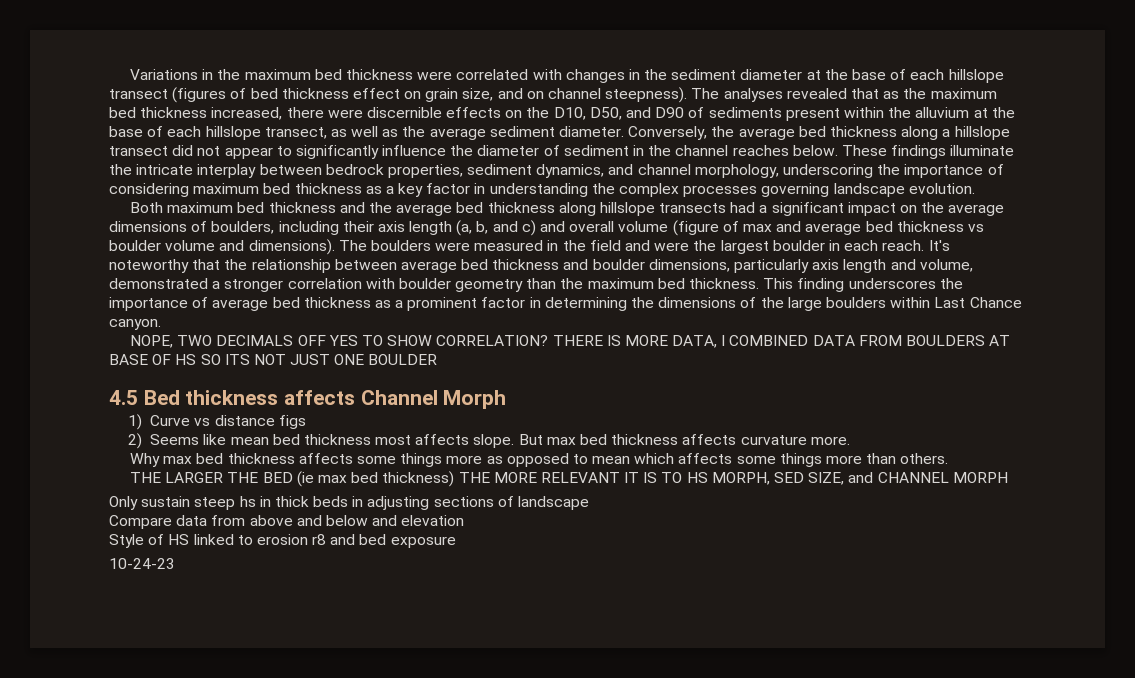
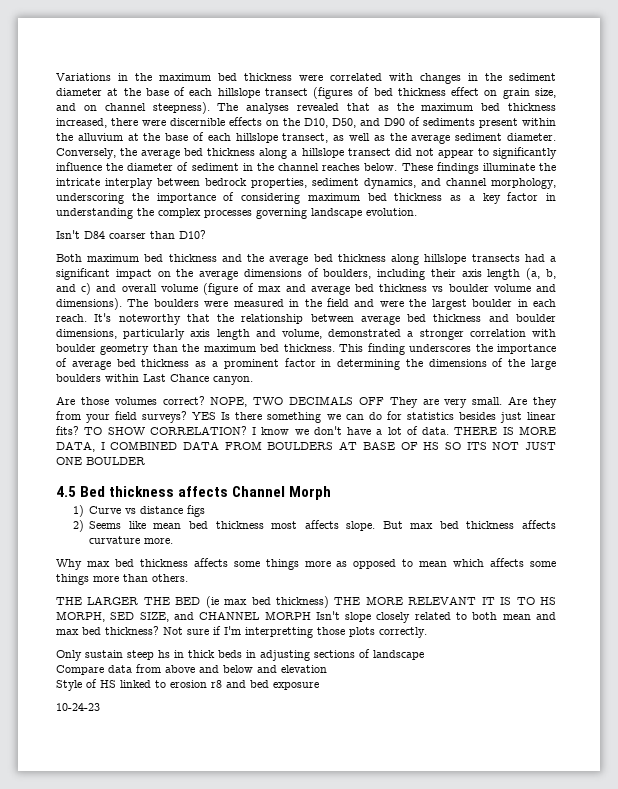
+ Isn't D84 coarser than D10?
- NOPE, TWO DECIMALS OFF YES TO SHOW CORRELATION?
+ Are those volumes correct? NOPE, TWO DECIMALS OFF They are very small. Are they from your field surveys? YES Is there something we can do for statistics besides just linear fits? TO SHOW CORRELATION? I know we don't have a lot of data.
- THE LARGER THE BED (ie max bed thickness) THE MORE RELEVANT IT IS TO HS MORPH, SED SIZE, and CHANNEL MORPH
+ THE LARGER THE BED (ie max bed thickness) THE MORE RELEVANT IT IS TO HS MORPH, SED SIZE, and CHANNEL MORPH Isn't slope closely related to both mean and max bed thickness? Not sure if I'm interpretting those plots correctly.

